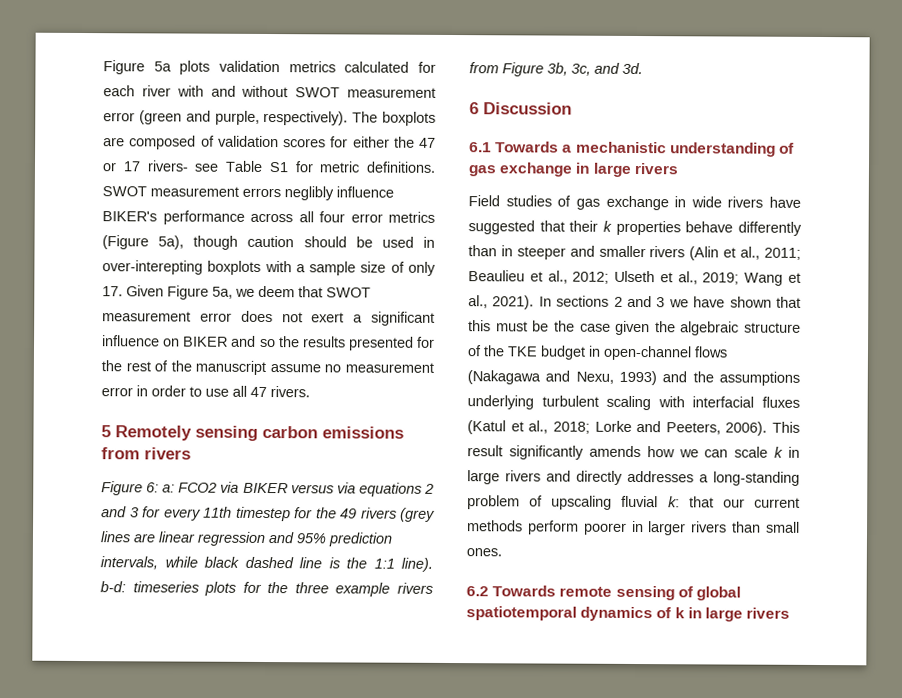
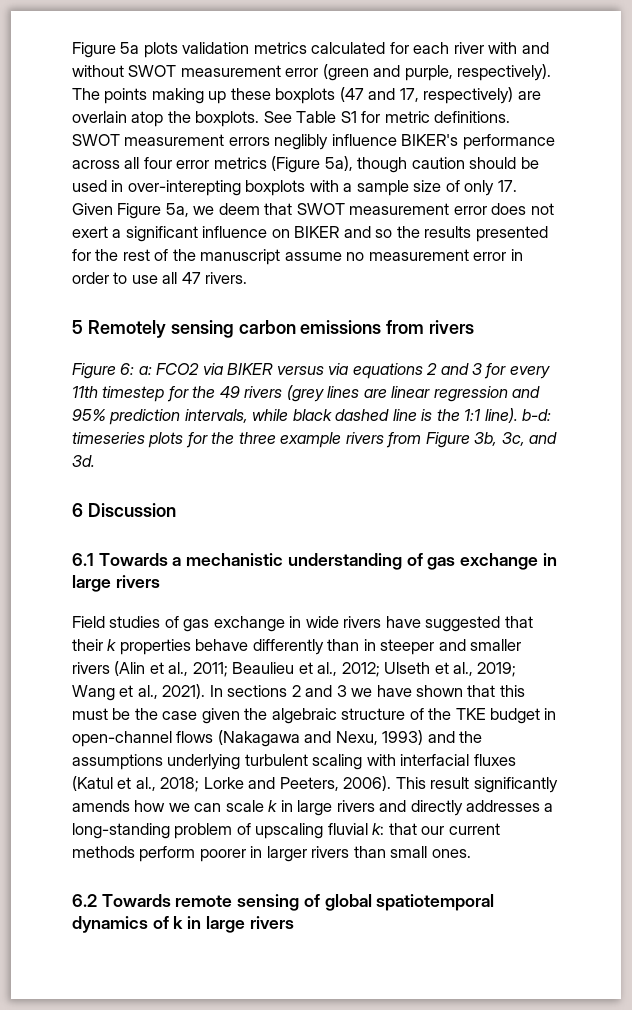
- The boxplots are composed of validation scores for either the 47 or 17 rivers- see Table S1 for metric definitions.
+ The points making up these boxplots (47 and 17, respectively) are overlain atop the boxplots. See Table S1 for metric definitions.

